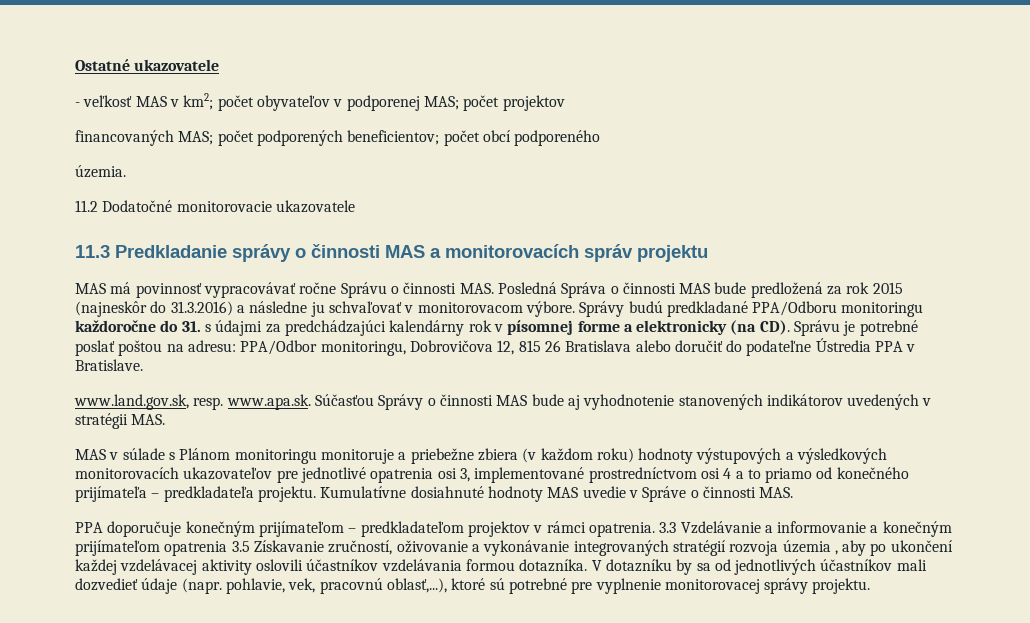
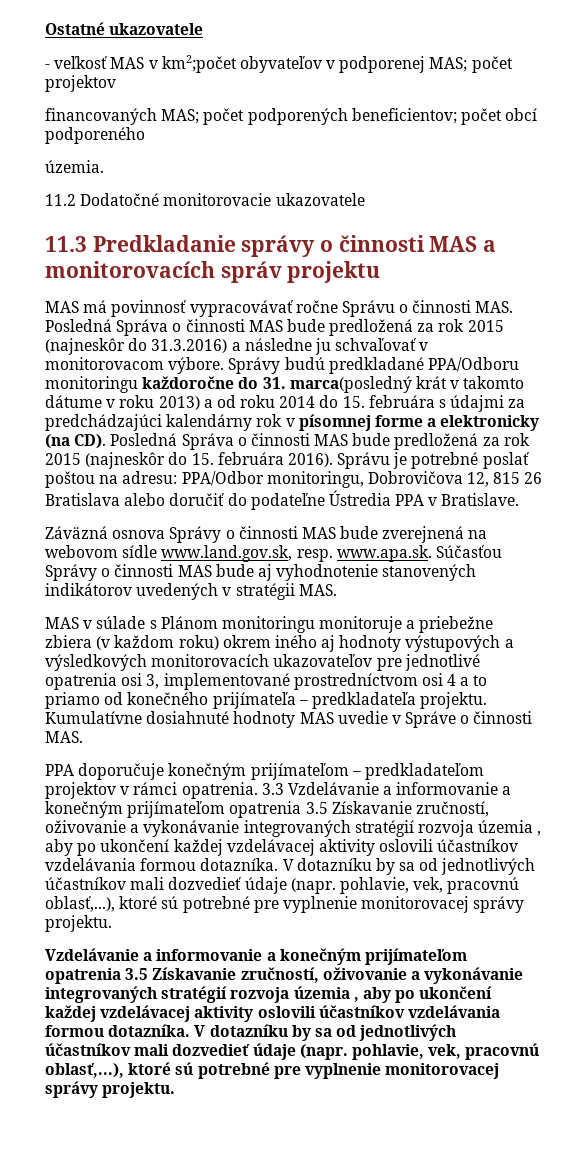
- - veľkosť MAS v km2; počet obyvateľov v podporenej MAS; počet projektov
+ - veľkosť MAS v km2;počet obyvateľov v podporenej MAS; počet projektov
- Správy budú predkladané PPA/Odboru monitoringu každoročne do 31. s údajmi za predchádzajúci kalendárny rok v písomnej forme a elektronicky (na CD). Správu je potrebné poslať poštou na adresu: PPA/Odbor monitoringu, Dobrovičova 12, 815 26 Bratislava alebo doručiť do podateľne Ústredia PPA v Bratislave.
+ Správy budú predkladané PPA/Odboru monitoringu každoročne do 31. marca(posledný krát v takomto dátume v roku 2013) a od roku 2014 do 15. februára s údajmi za predchádzajúci kalendárny rok v písomnej forme a elektronicky (na CD). Posledná Správa o činnosti MAS bude predložená za rok 2015 (najneskôr do 15. februára 2016). Správu je potrebné poslať poštou na adresu: PPA/Odbor monitoringu, Dobrovičova 12, 815 26 Bratislava alebo doručiť do podateľne Ústredia PPA v Bratislave.
- www.land.gov.sk, resp. www.apa.sk. Súčasťou Správy o činnosti MAS bude aj vyhodnotenie stanovených indikátorov uvedených v stratégii MAS.
+ Záväzná osnova Správy o činnosti MAS bude zverejnená na webovom sídle www.land.gov.sk, resp. www.apa.sk. Súčasťou Správy o činnosti MAS bude aj vyhodnotenie stanovených indikátorov uvedených v stratégii MAS.
- MAS v súlade s Plánom monitoringu monitoruje a priebežne zbiera (v každom roku) hodnoty výstupových a výsledkových monitorovacích ukazovateľov pre jednotlivé opatrenia osi 3, implementované prostredníctvom osi 4 a to priamo od konečného prijímateľa – predkladateľa projektu.
+ MAS v súlade s Plánom monitoringu monitoruje a priebežne zbiera (v každom roku) okrem iného aj hodnoty výstupových a výsledkových monitorovacích ukazovateľov pre jednotlivé opatrenia osi 3, implementované prostredníctvom osi 4 a to priamo od konečného prijímateľa – predkladateľa projektu.
  3.3 Vzdelávanie a informovanie a konečným prijímateľom opatrenia 3.5 Získavanie zručností, oživovanie a vykonávanie integrovaných stratégií rozvoja územia , aby po ukončení každej vzdelávacej aktivity oslovili účastníkov vzdelávania formou dotazníka. V dotazníku by sa od jednotlivých účastníkov mali dozvedieť údaje (napr. pohlavie, vek, pracovnú oblasť,...), ktoré sú potrebné pre vyplnenie monitorovacej správy projektu.
+ Vzdelávanie a informovanie a konečným prijímateľom opatrenia 3.5 Získavanie zručností, oživovanie a vykonávanie integrovaných stratégií rozvoja územia , aby po ukončení každej vzdelávacej aktivity oslovili účastníkov vzdelávania formou dotazníka. V dotazníku by sa od jednotlivých účastníkov mali dozvedieť údaje (napr. pohlavie, vek, pracovnú oblasť,...), ktoré sú potrebné pre vyplnenie monitorovacej správy projektu.

